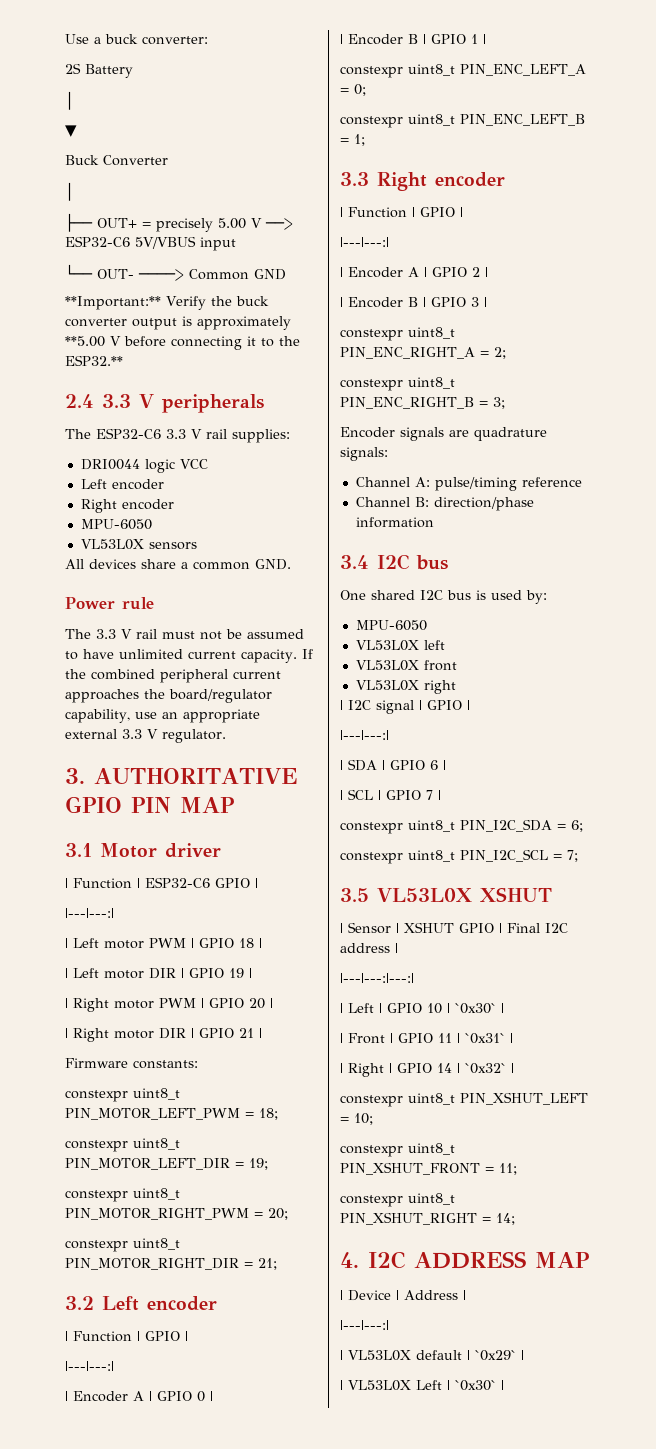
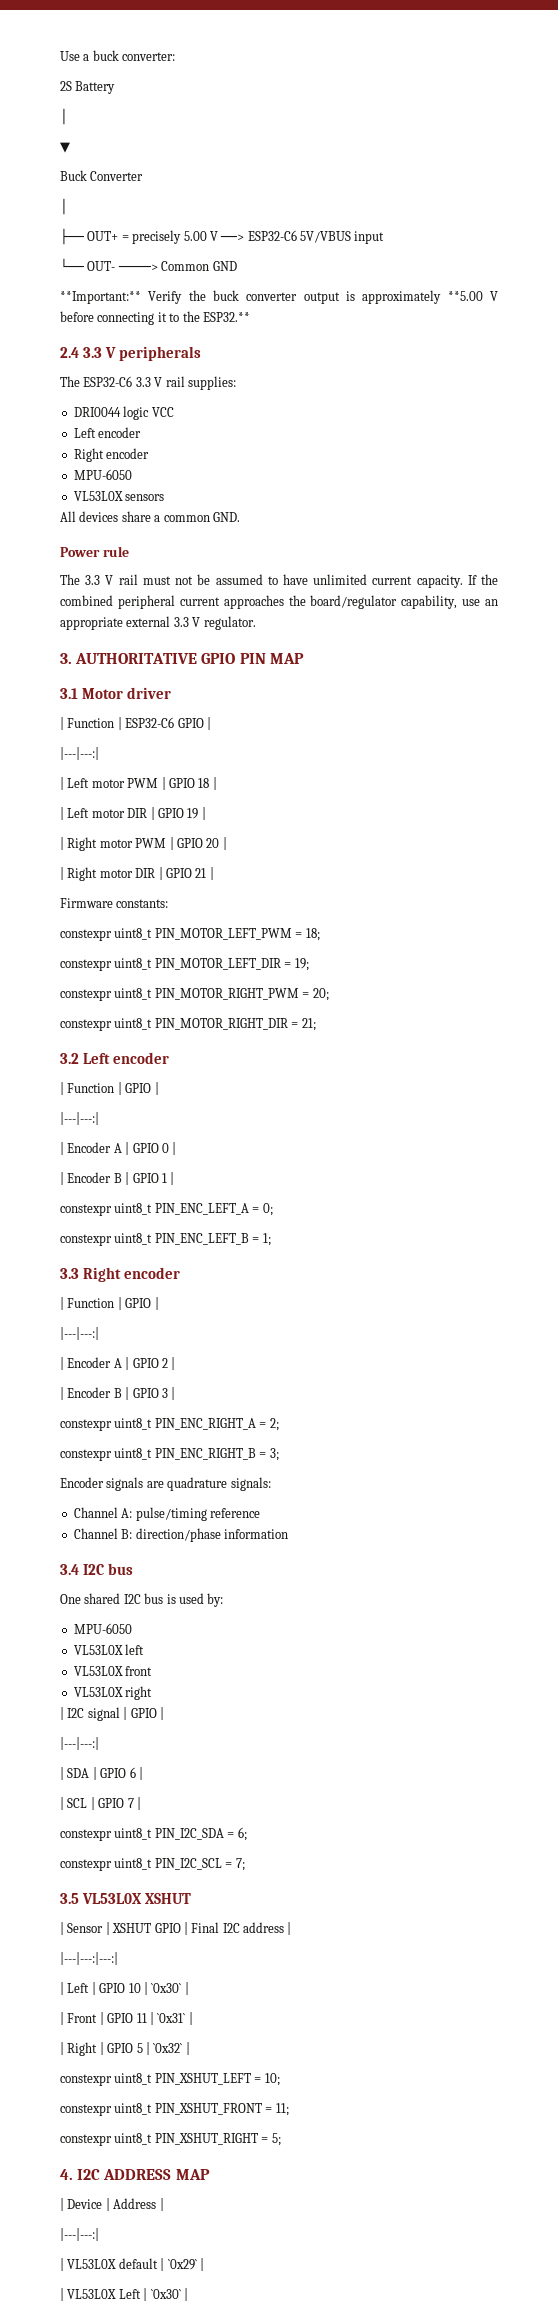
- | Right | GPIO 14 | `0x32` |
+ | Right | GPIO 5 | `0x32` |
- constexpr uint8_t PIN_XSHUT_RIGHT = 14;
+ constexpr uint8_t PIN_XSHUT_RIGHT = 5;

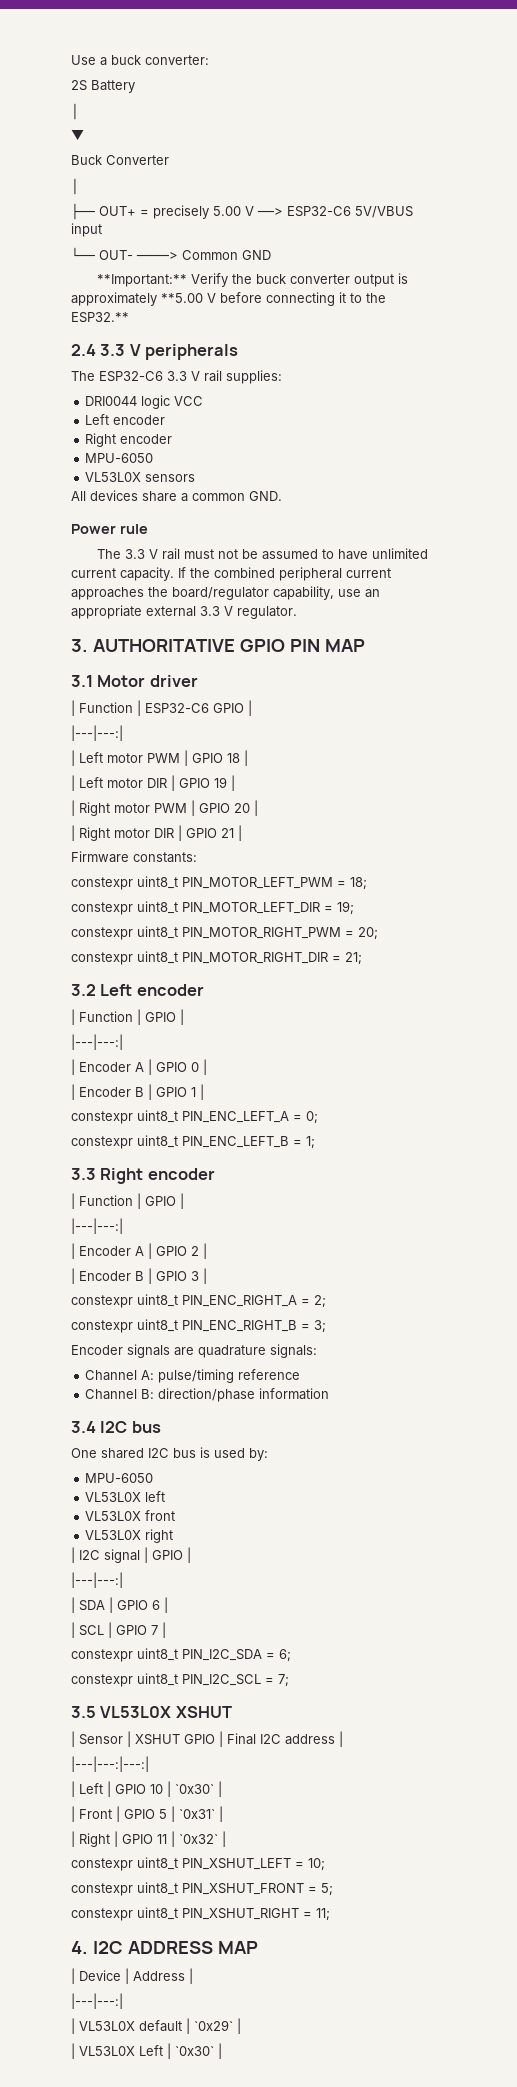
- | Front | GPIO 11 | `0x31` |
+ | Front | GPIO 5 | `0x31` |
- | Right | GPIO 5 | `0x32` |
+ | Right | GPIO 11 | `0x32` |
- constexpr uint8_t PIN_XSHUT_FRONT = 11;
+ constexpr uint8_t PIN_XSHUT_FRONT = 5;
- constexpr uint8_t PIN_XSHUT_RIGHT = 5;
+ constexpr uint8_t PIN_XSHUT_RIGHT = 11;

